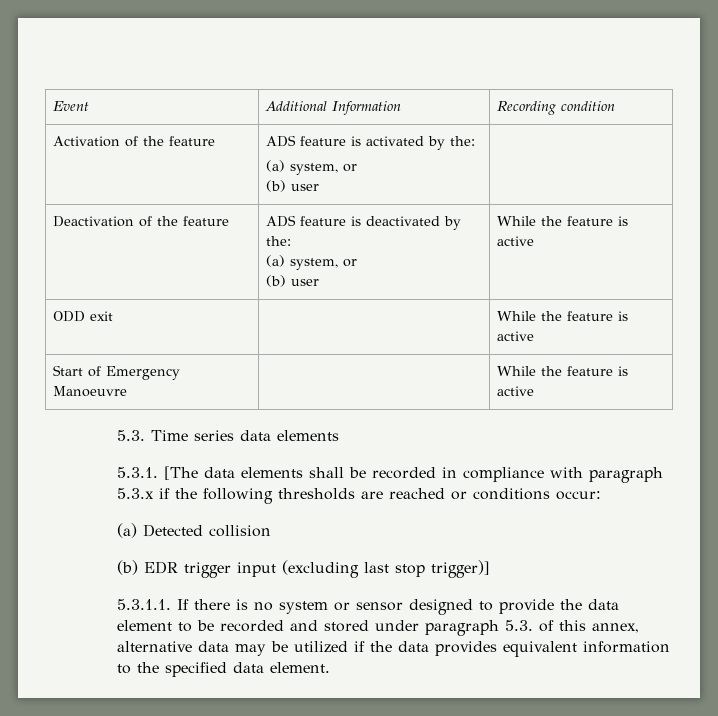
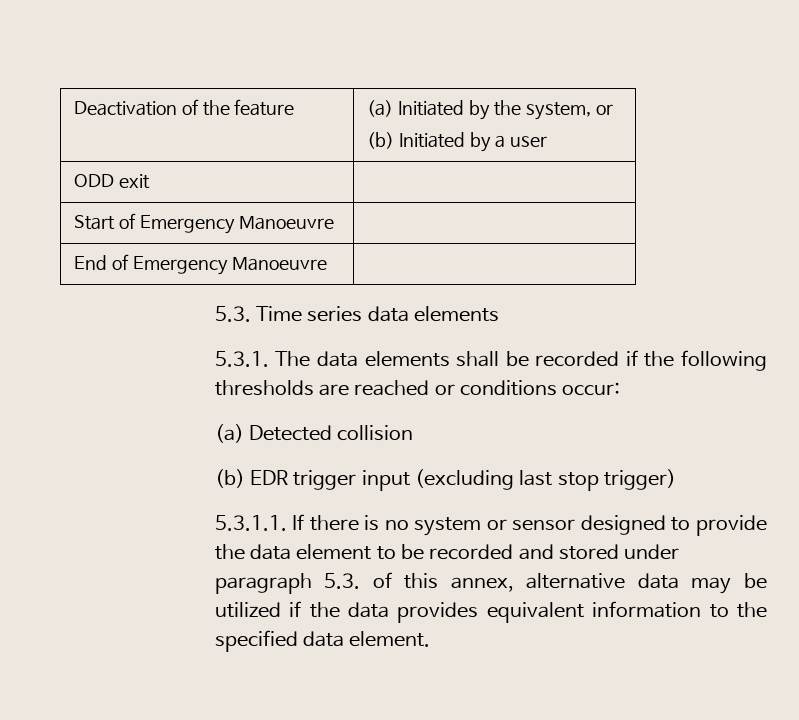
- Event | Additional Information | Recording condition
- Activation of the feature | ADS feature is activated by the:
- (a) system, or
- (b) user |
- Deactivation of the feature | ADS feature is deactivated by the:
- (a) system, or
- (b) user | While the feature is active
- ODD exit | | While the feature is active
+ Deactivation of the feature | (a) Initiated by the system, or
+ (b) Initiated by a user
+ ODD exit |
- Start of Emergency Manoeuvre | | While the feature is active
+ Start of Emergency Manoeuvre |
+ End of Emergency Manoeuvre |
- 5.3.1. [The data elements shall be recorded in compliance with paragraph 5.3.x if the following thresholds are reached or conditions occur:
+ 5.3.1. The data elements shall be recorded if the following thresholds are reached or conditions occur:
- (b) EDR trigger input (excluding last stop trigger)]
+ (b) EDR trigger input (excluding last stop trigger)

